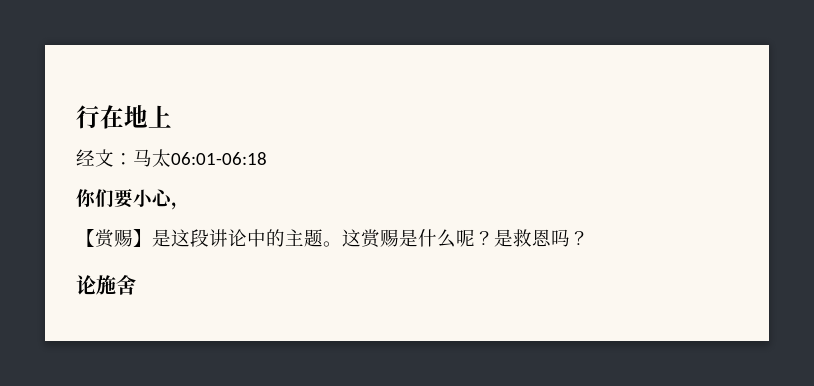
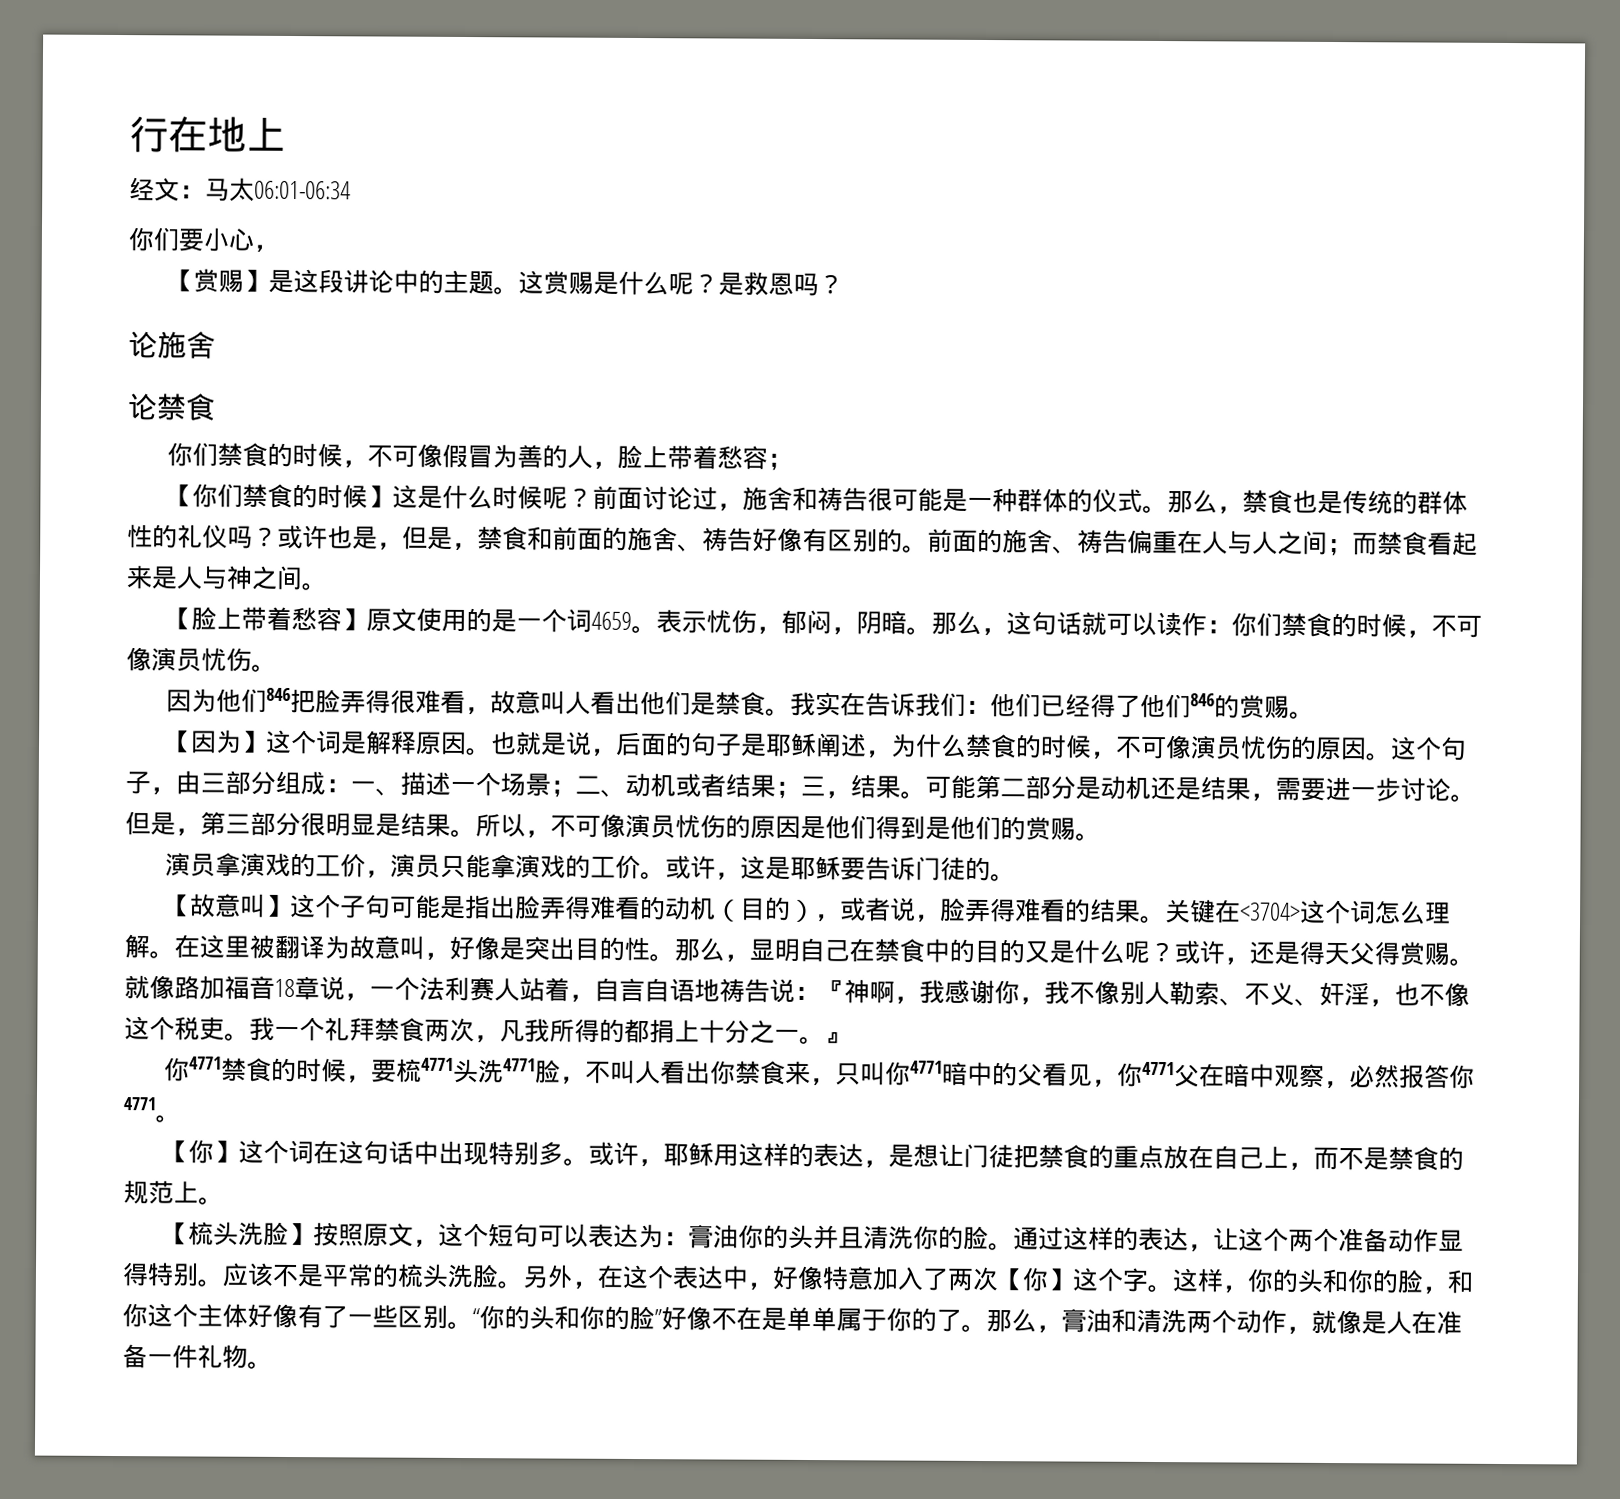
- 经文：马太06:01-06:18
+ 经文：马太06:01-06:34
+ 论禁食
+ 你们禁食的时候，不可像假冒为善的人，脸上带着愁容；
+ 【你们禁食的时候】这是什么时候呢？前面讨论过，施舍和祷告很可能是一种群体的仪式。那么，禁食也是传统的群体性的礼仪吗？或许也是，但是，禁食和前面的施舍、祷告好像有区别的。前面的施舍、祷告偏重在人与人之间；而禁食看起来是人与神之间。
+ 【脸上带着愁容】原文使用的是一个词4659。表示忧伤，郁闷，阴暗。那么，这句话就可以读作：你们禁食的时候，不可像演员忧伤。
+ 因为他们846把脸弄得很难看，故意叫人看出他们是禁食。我实在告诉我们：他们已经得了他们846的赏赐。
+ 【因为】这个词是解释原因。也就是说，后面的句子是耶稣阐述，为什么禁食的时候，不可像演员忧伤的原因。这个句子，由三部分组成：一、描述一个场景；二、动机或者结果；三，结果。可能第二部分是动机还是结果，需要进一步讨论。但是，第三部分很明显是结果。所以，不可像演员忧伤的原因是他们得到是他们的赏赐。
+ 演员拿演戏的工价，演员只能拿演戏的工价。或许，这是耶稣要告诉门徒的。
+ 【故意叫】这个子句可能是指出脸弄得难看的动机（目的），或者说，脸弄得难看的结果。关键在<3704>这个词怎么理解。在这里被翻译为故意叫，好像是突出目的性。那么，显明自己在禁食中的目的又是什么呢？或许，还是得天父得赏赐。就像路加福音18章说，一个法利赛人站着，自言自语地祷告说：『神啊，我感谢你，我不像别人勒索、不义、奸淫，也不像这个税吏。我一个礼拜禁食两次，凡我所得的都捐上十分之一。』
+ 你4771禁食的时候，要梳4771头洗4771脸，不叫人看出你禁食来，只叫你4771暗中的父看见，你4771父在暗中观察，必然报答你4771。
+ 【你】这个词在这句话中出现特别多。或许，耶稣用这样的表达，是想让门徒把禁食的重点放在自己上，而不是禁食的规范上。
+ 【梳头洗脸】按照原文，这个短句可以表达为：膏油你的头并且清洗你的脸。通过这样的表达，让这个两个准备动作显得特别。应该不是平常的梳头洗脸。另外，在这个表达中，好像特意加入了两次【你】这个字。这样，你的头和你的脸，和你这个主体好像有了一些区别。“你的头和你的脸”好像不在是单单属于你的了。那么，膏油和清洗两个动作，就像是人在准备一件礼物。

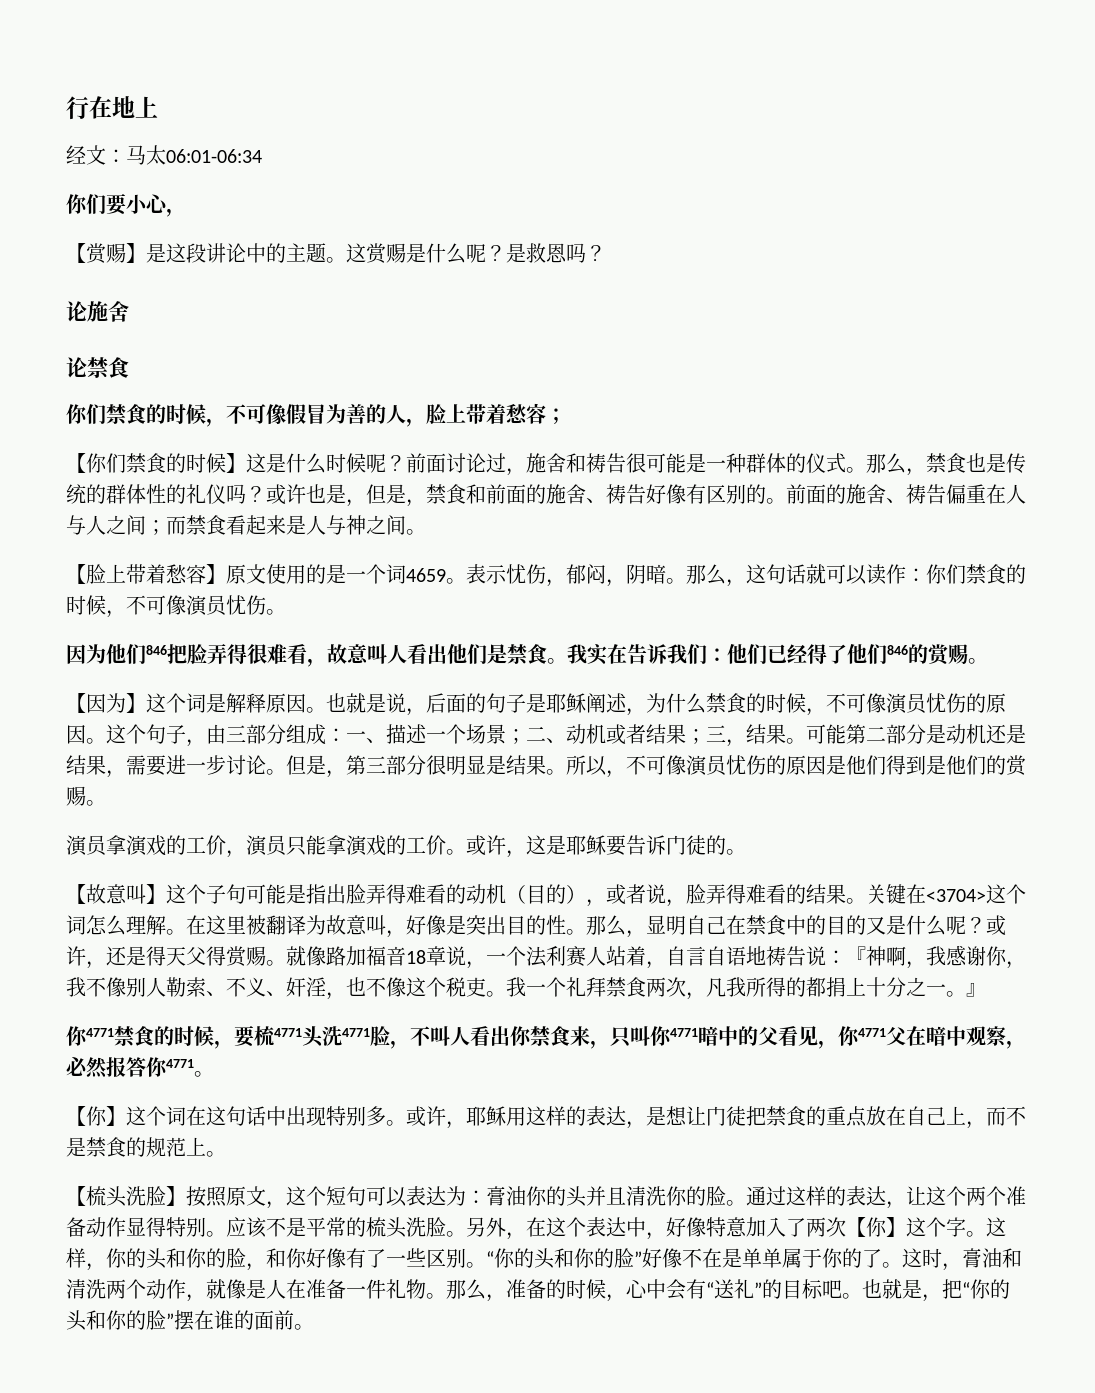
- 这样，你的头和你的脸，和你这个主体好像有了一些区别。
+ 这样，你的头和你的脸，和你好像有了一些区别。
- 那么，膏油和清洗两个动作，就像是人在准备一件礼物。
+ 这时，膏油和清洗两个动作，就像是人在准备一件礼物。
+ 那么，准备的时候，心中会有“送礼”的目标吧。也就是，把“你的头和你的脸”摆在谁的面前。

